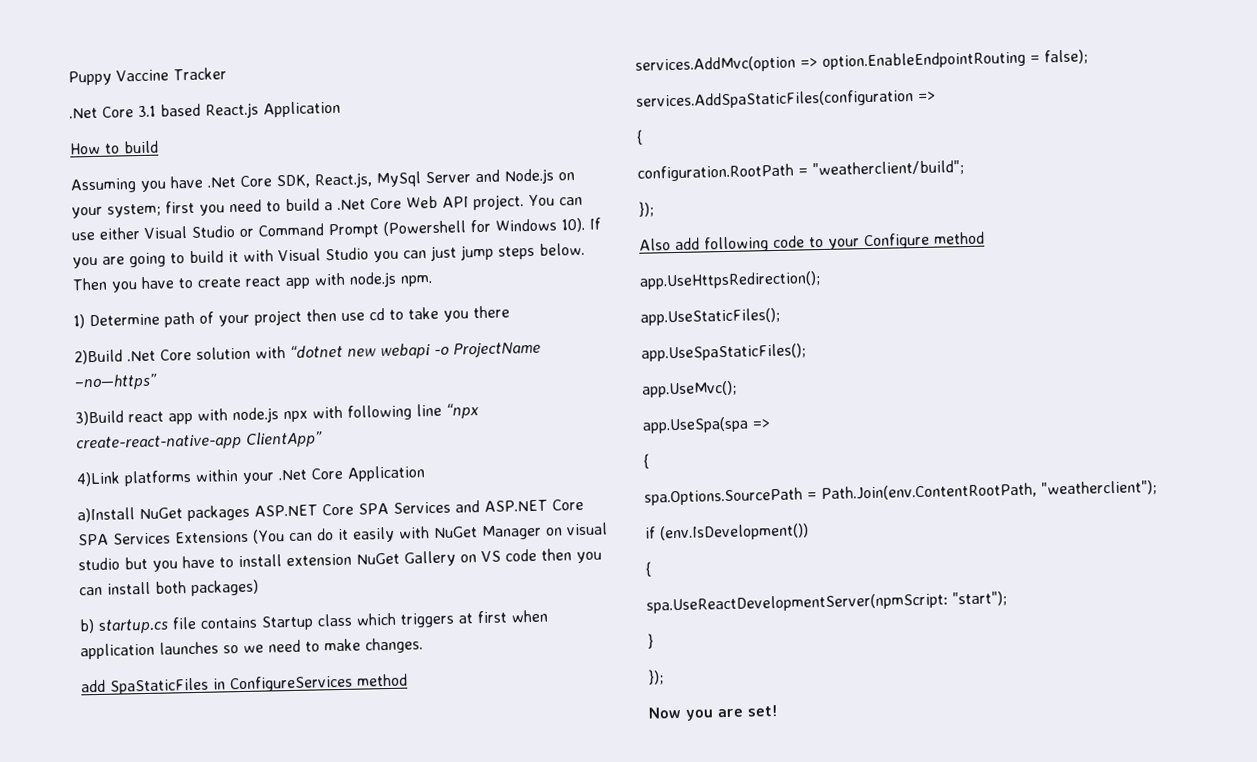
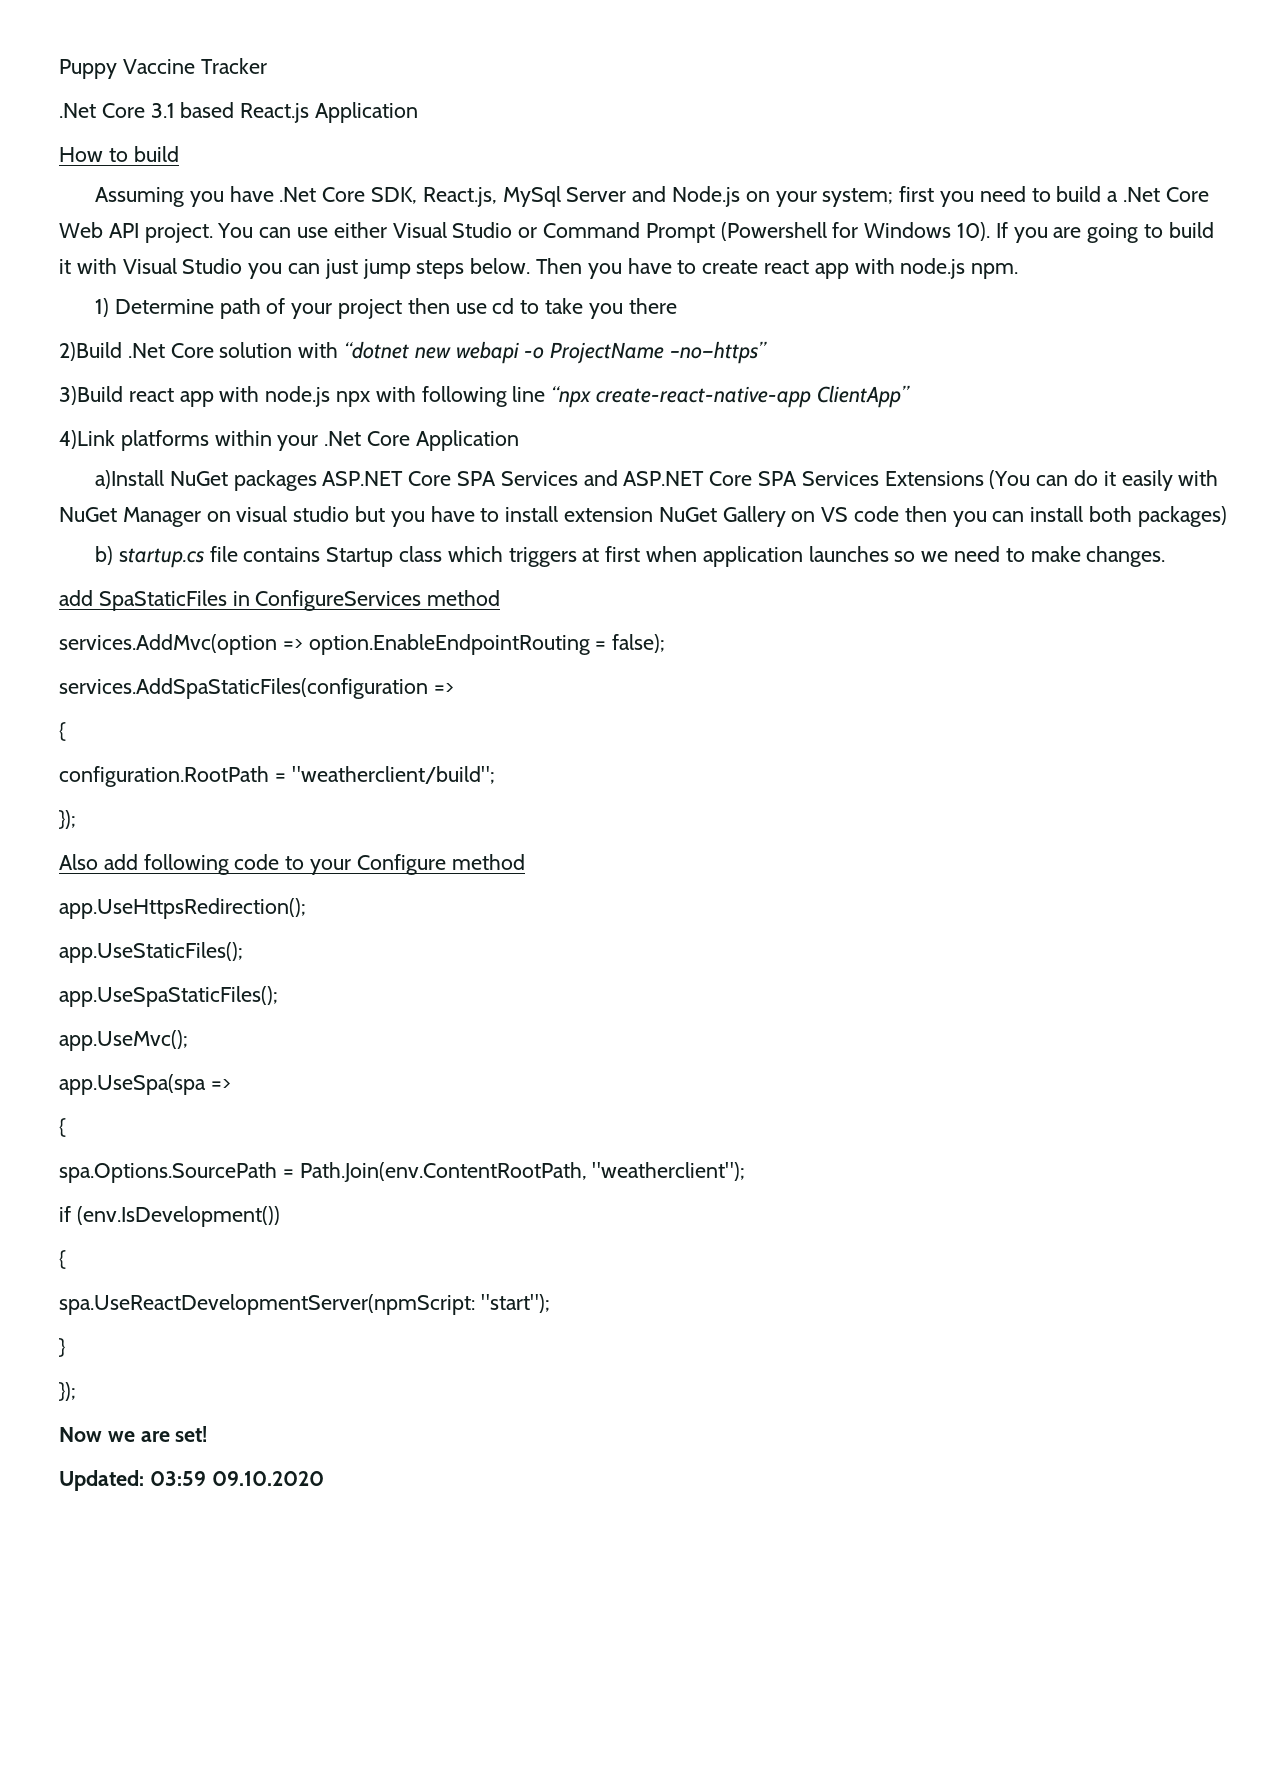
- Now you are set!
+ Now we are set!
+ Updated: 03:59 09.10.2020

